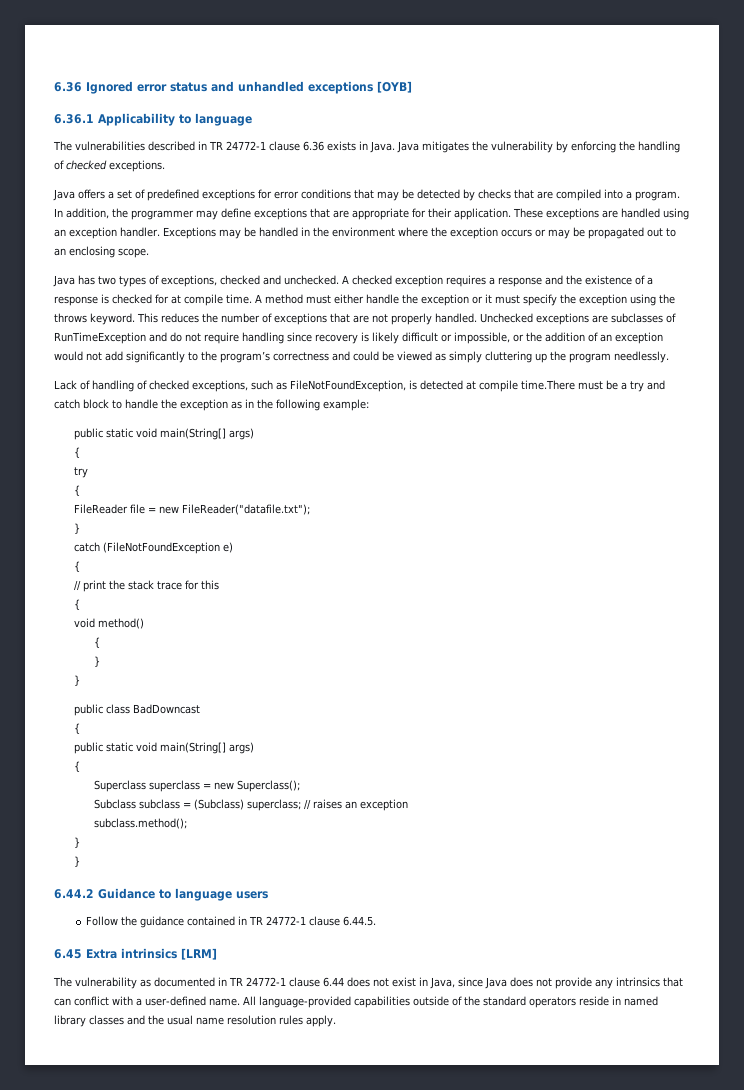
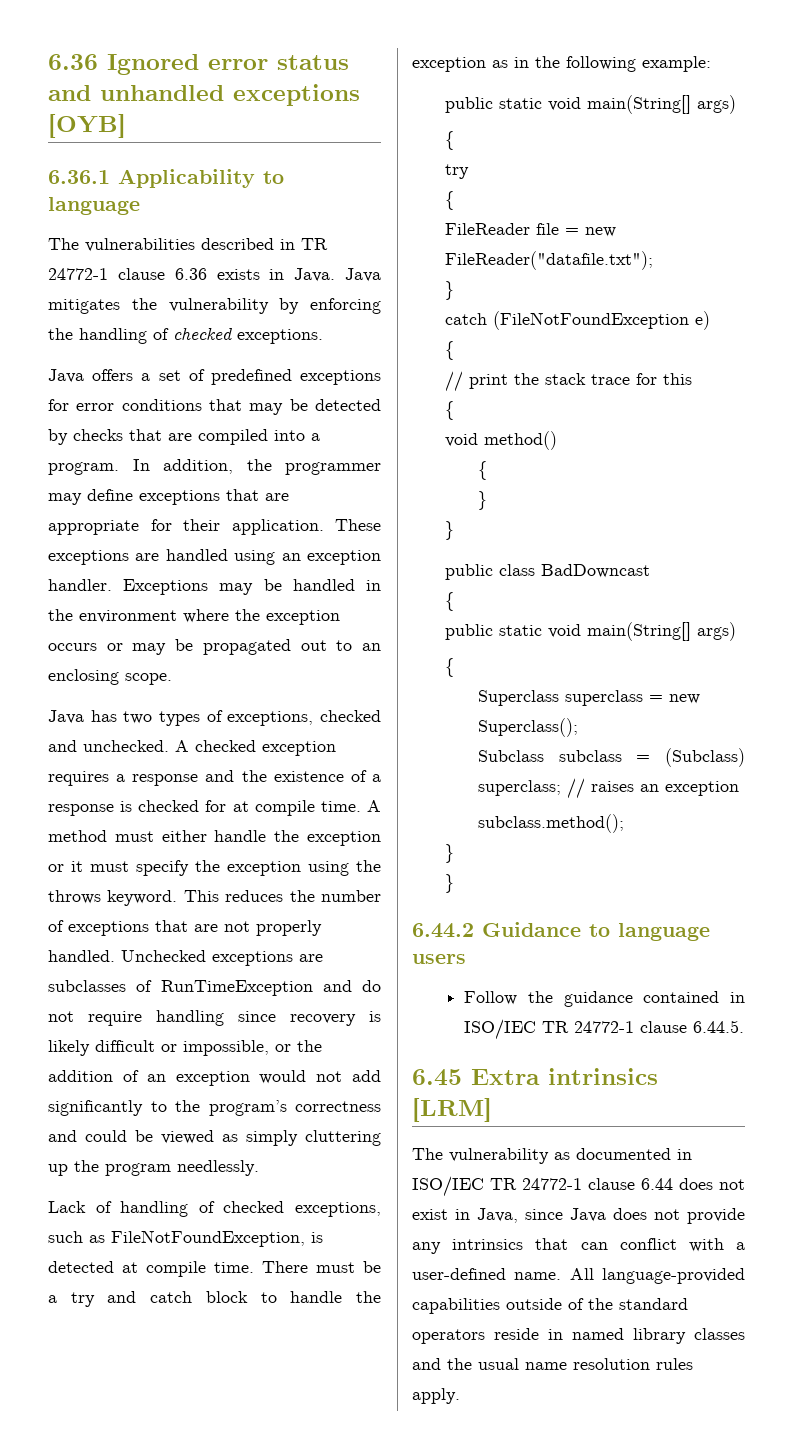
- Lack of handling of checked exceptions, such as FileNotFoundException, is detected at compile time.There must be a try and catch block to handle the exception as in the following example:
+ Lack of handling of checked exceptions, such as FileNotFoundException, is detected at compile time. There must be a try and catch block to handle the exception as in the following example:
- Follow the guidance contained in TR 24772-1 clause 6.44.5.
+ Follow the guidance contained in ISO/IEC TR 24772-1 clause 6.44.5.
- The vulnerability as documented in TR 24772-1 clause 6.44 does not exist in Java, since Java does not provide any intrinsics that can conflict with a user-defined name.
+ The vulnerability as documented in ISO/IEC TR 24772-1 clause 6.44 does not exist in Java, since Java does not provide any intrinsics that can conflict with a user-defined name.

